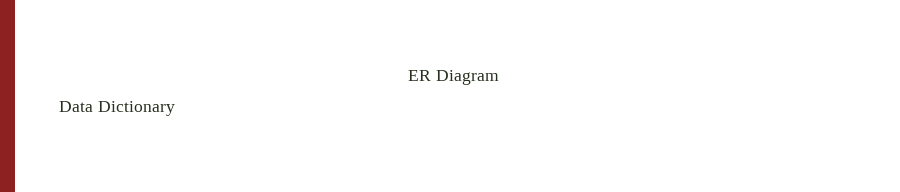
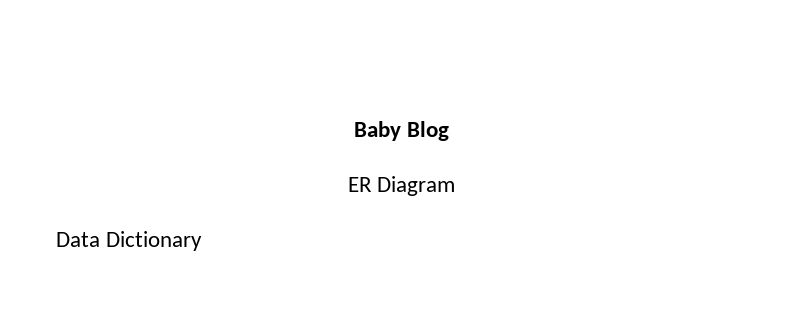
+ Baby Blog

